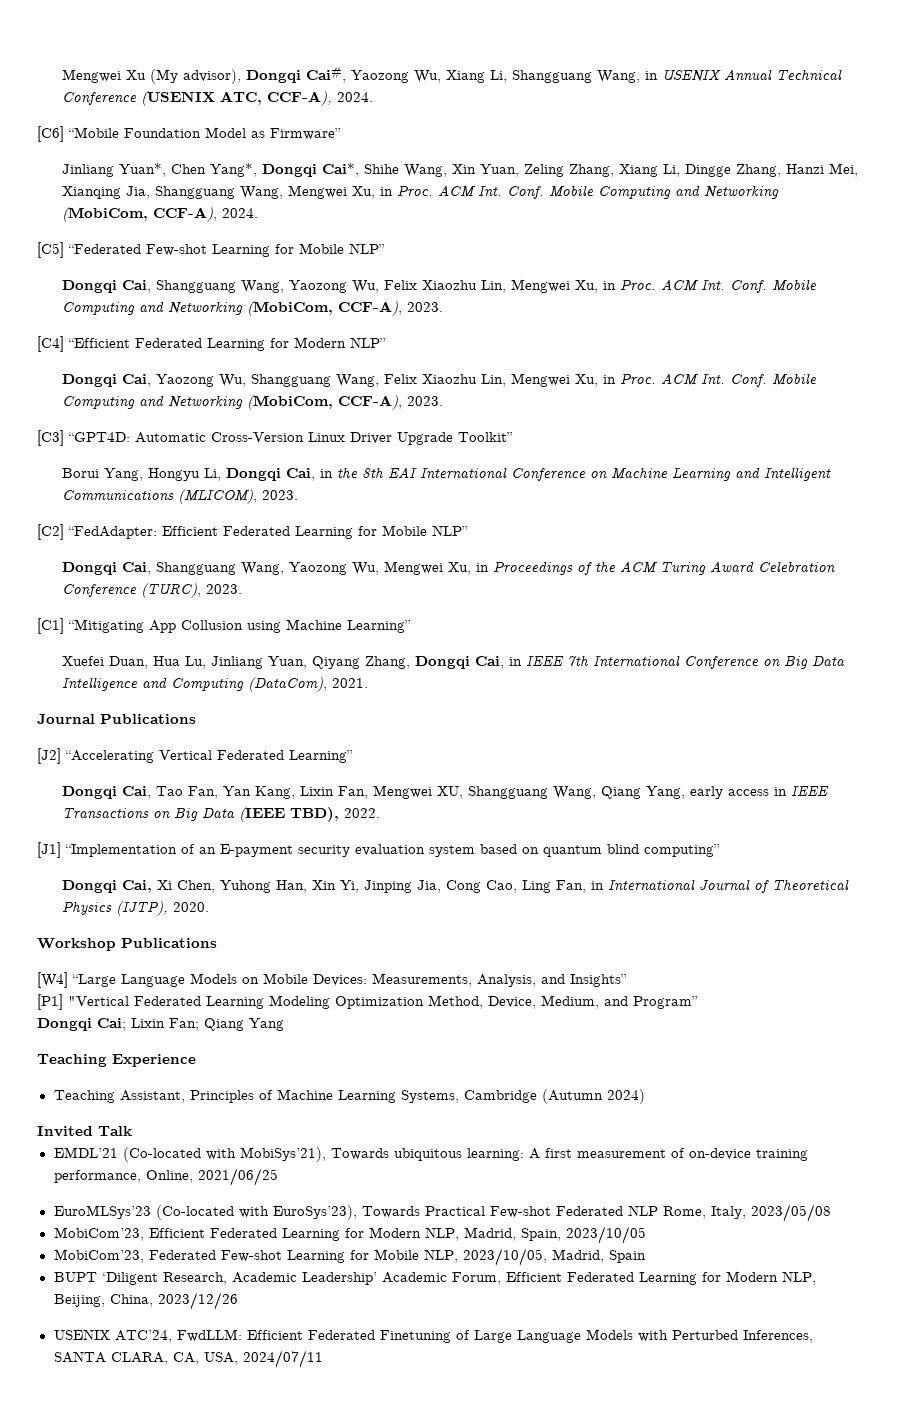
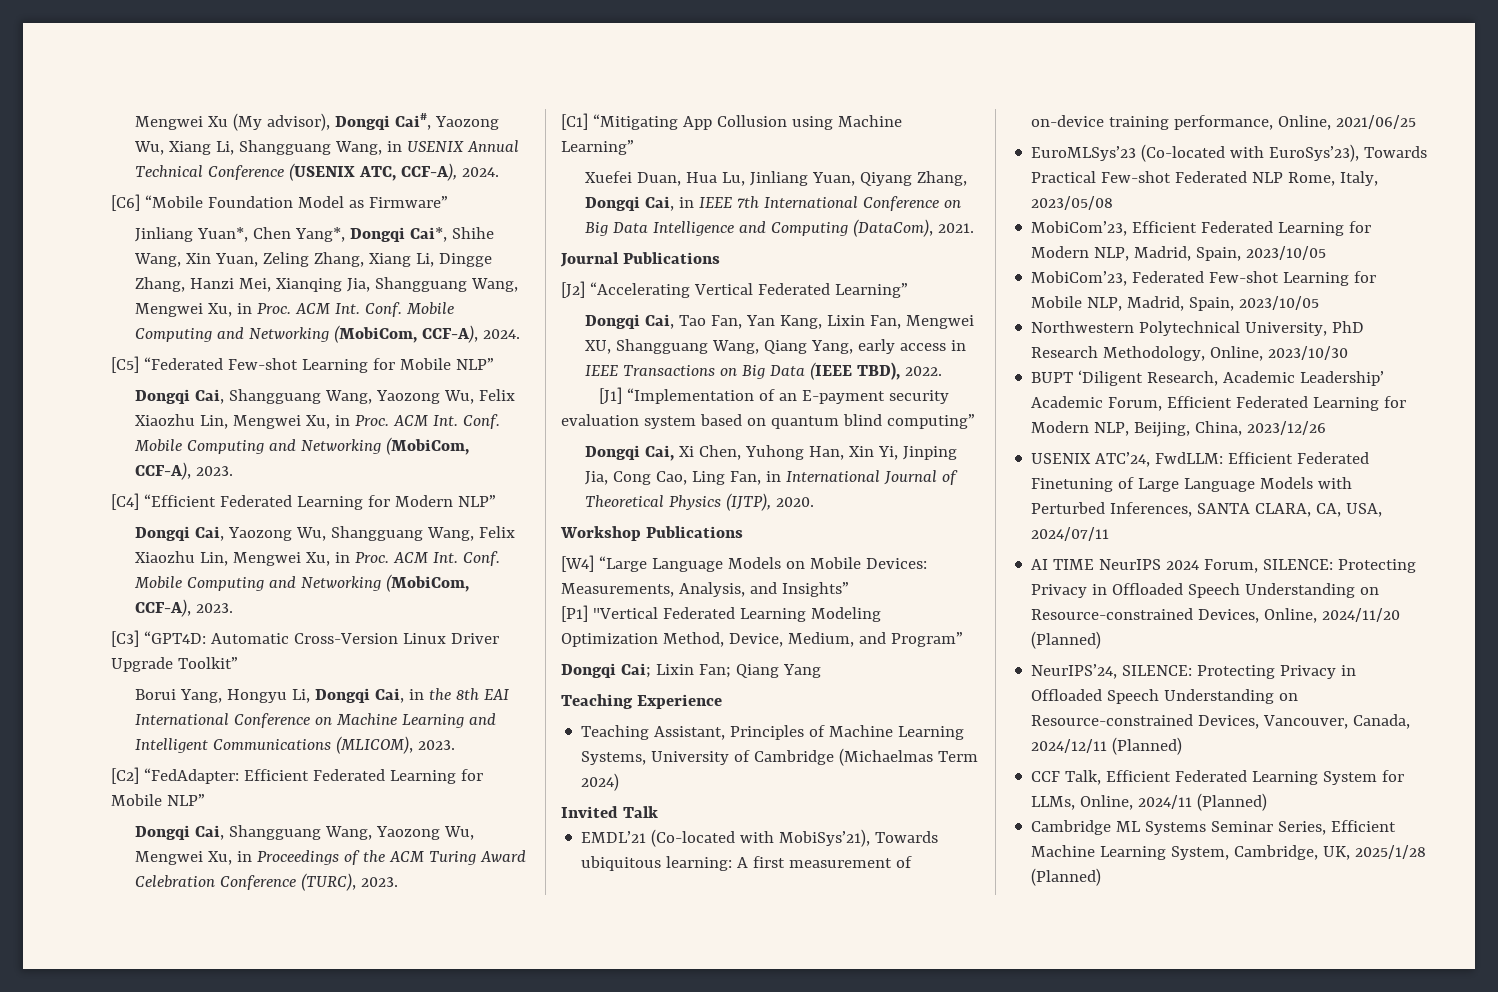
- Teaching Assistant, Principles of Machine Learning Systems, Cambridge (Autumn 2024)
+ Teaching Assistant, Principles of Machine Learning Systems, University of Cambridge (Michaelmas Term 2024)
- MobiCom’23, Federated Few-shot Learning for Mobile NLP, 2023/10/05, Madrid, Spain
+ MobiCom’23, Federated Few-shot Learning for Mobile NLP, Madrid, Spain, 2023/10/05
+ Northwestern Polytechnical University, PhD Research Methodology, Online, 2023/10/30
+ AI TIME NeurIPS 2024 Forum, SILENCE: Protecting Privacy in Offloaded Speech Understanding on Resource-constrained Devices, Online, 2024/11/20 (Planned)
+ NeurIPS’24, SILENCE: Protecting Privacy in Offloaded Speech Understanding on Resource-constrained Devices, Vancouver, Canada, 2024/12/11 (Planned)
+ CCF Talk, Efficient Federated Learning System for LLMs, Online, 2024/11 (Planned)
+ Cambridge ML Systems Seminar Series, Efficient Machine Learning System, Cambridge, UK, 2025/1/28 (Planned)

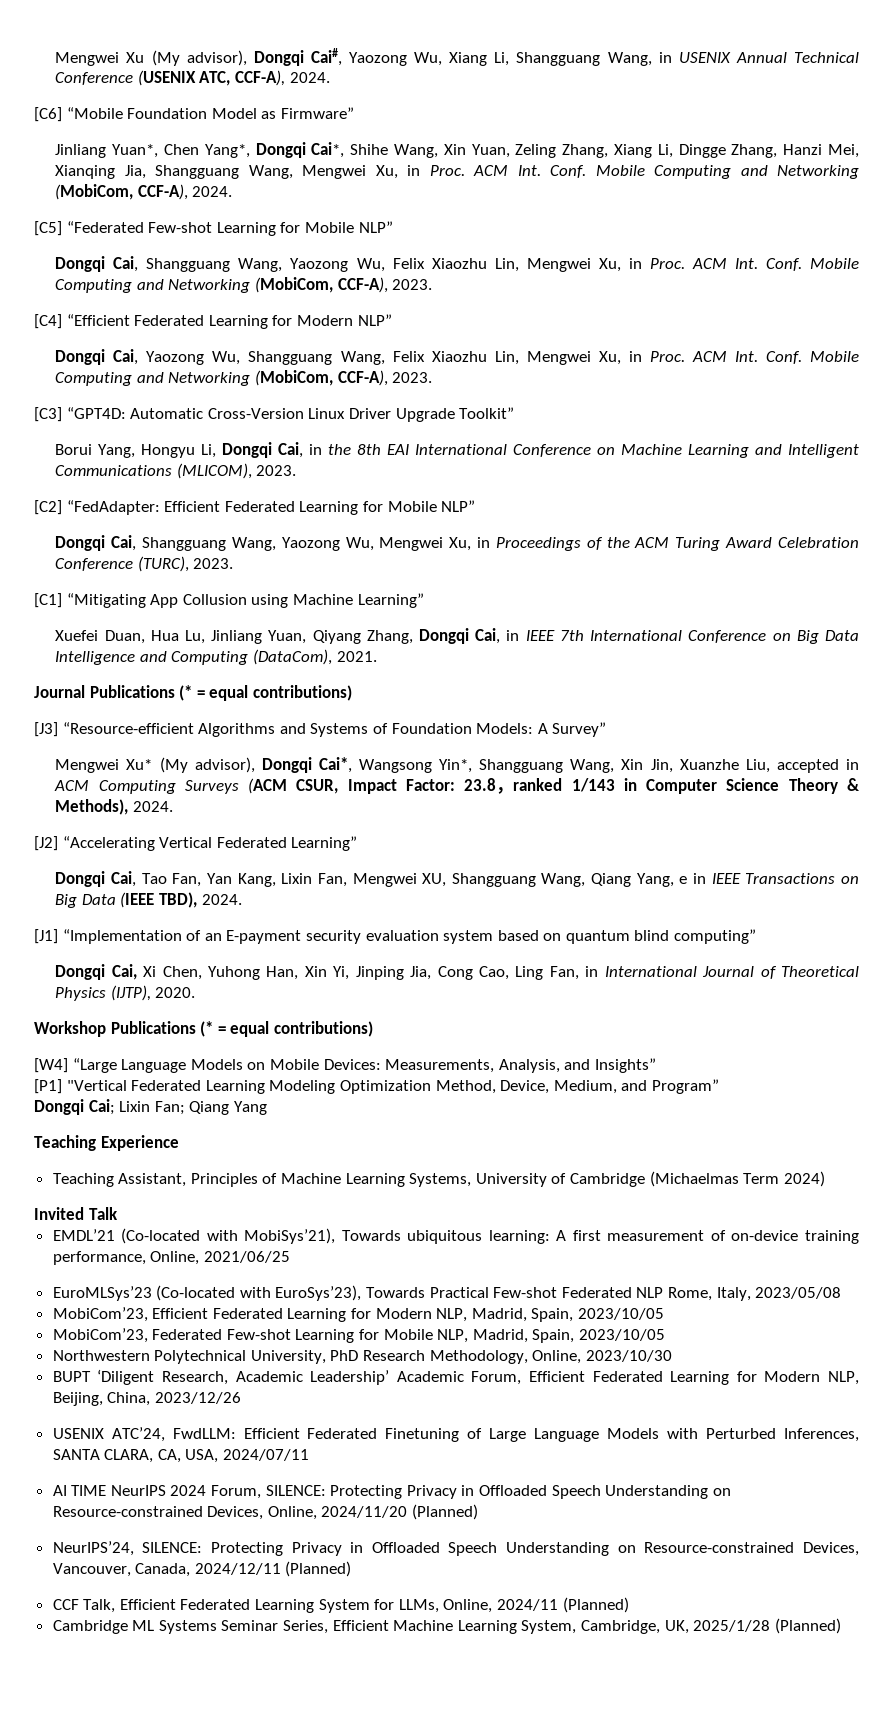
- Journal Publications
+ Journal Publications (* = equal contributions)
+ [J3] “Resource-efficient Algorithms and Systems of Foundation Models: A Survey”
+ Mengwei Xu* (My advisor), Dongqi Cai*, Wangsong Yin*, Shangguang Wang, Xin Jin, Xuanzhe Liu, accepted in ACM Computing Surveys (ACM CSUR, Impact Factor: 23.8，ranked 1/143 in Computer Science Theory & Methods), 2024.
- Dongqi Cai, Tao Fan, Yan Kang, Lixin Fan, Mengwei XU, Shangguang Wang, Qiang Yang, early access in IEEE Transactions on Big Data (IEEE TBD), 2022.
+ Dongqi Cai, Tao Fan, Yan Kang, Lixin Fan, Mengwei XU, Shangguang Wang, Qiang Yang, e in IEEE Transactions on Big Data (IEEE TBD), 2024.
- Workshop Publications
+ Workshop Publications (* = equal contributions)

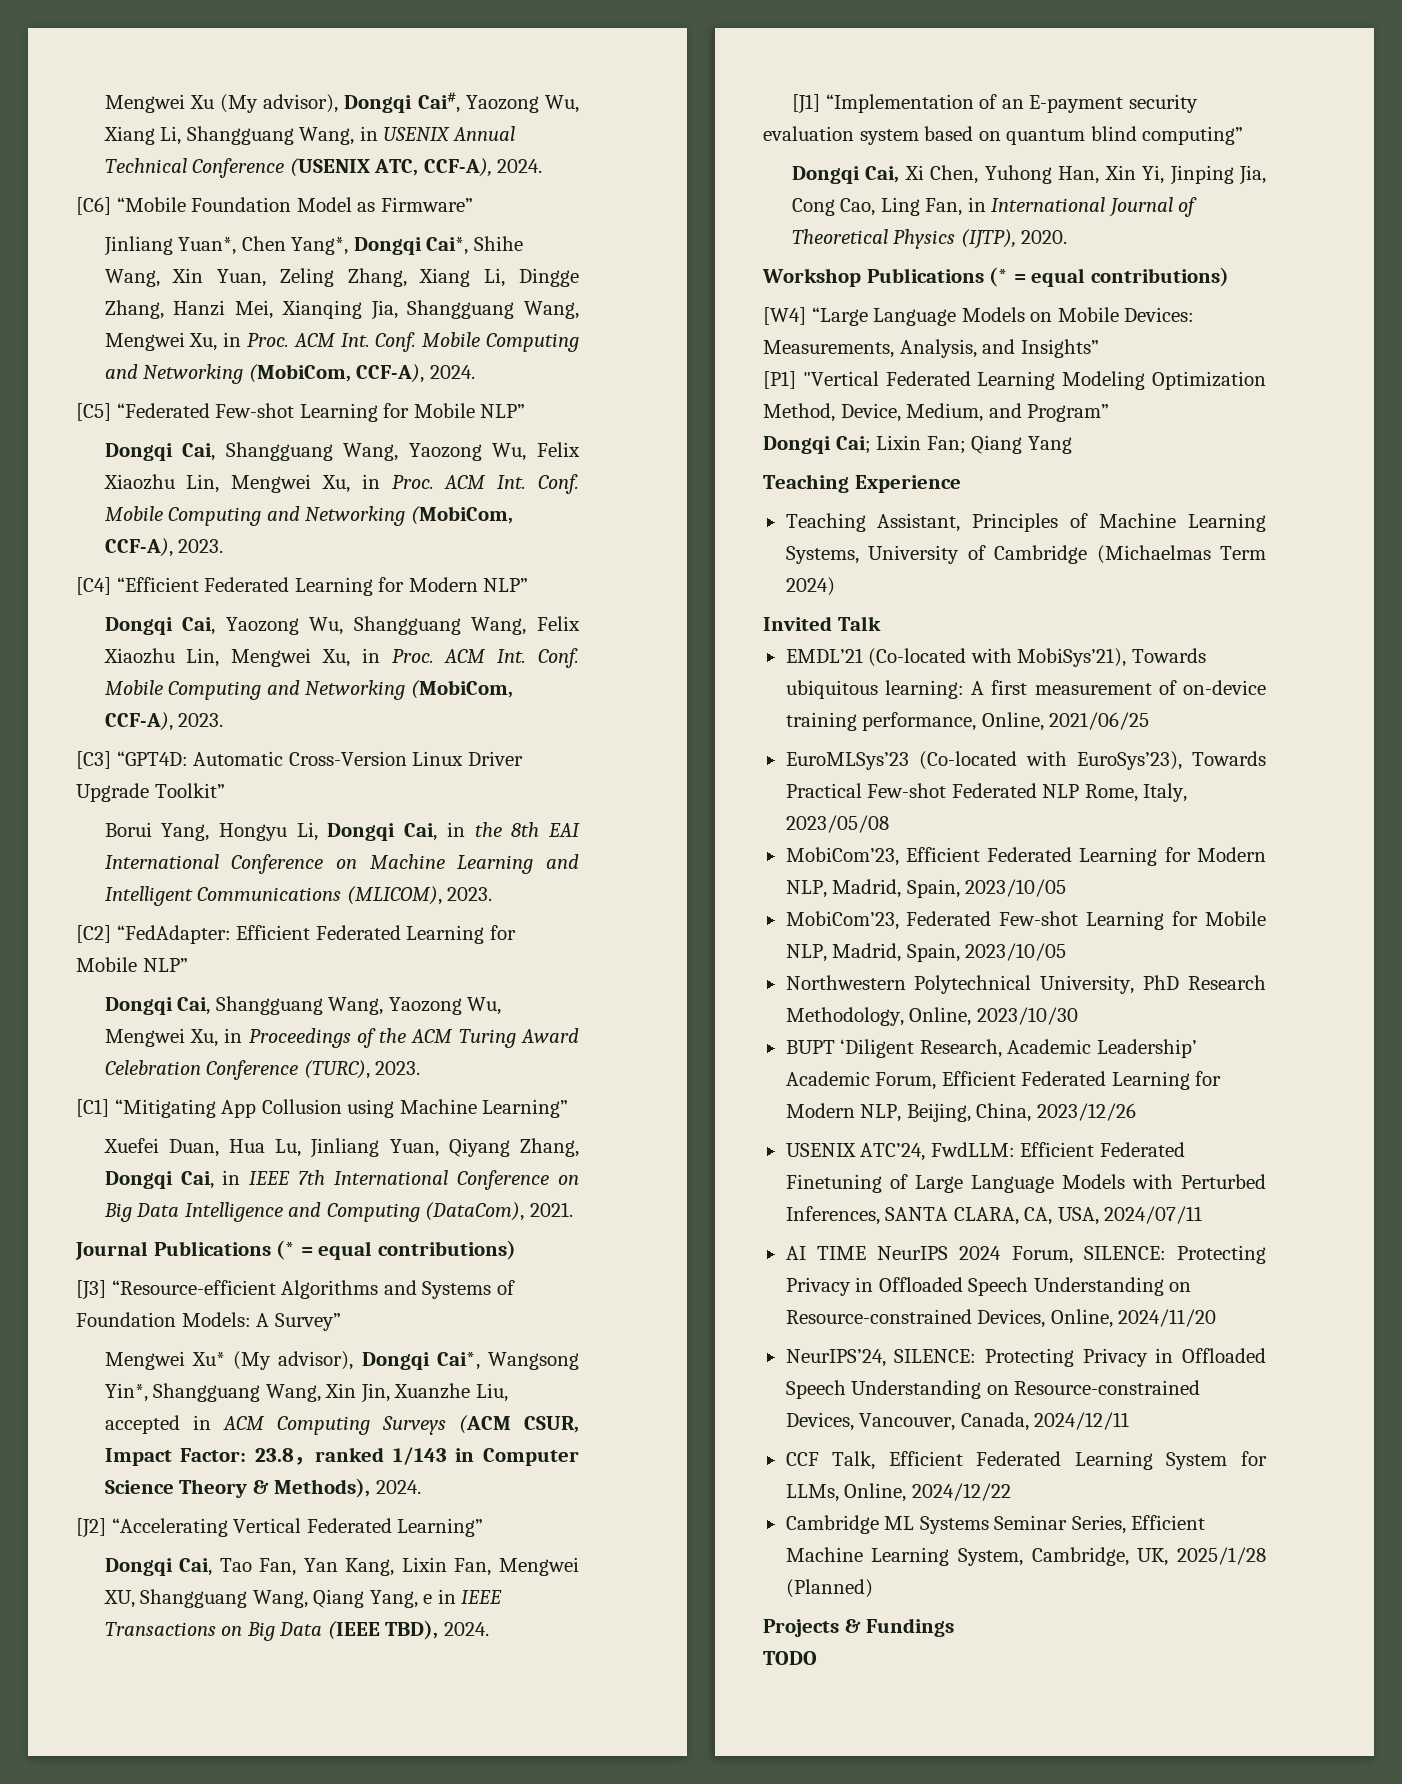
- AI TIME NeurIPS 2024 Forum, SILENCE: Protecting Privacy in Offloaded Speech Understanding on Resource-constrained Devices, Online, 2024/11/20 (Planned)
+ AI TIME NeurIPS 2024 Forum, SILENCE: Protecting Privacy in Offloaded Speech Understanding on Resource-constrained Devices, Online, 2024/11/20
- NeurIPS’24, SILENCE: Protecting Privacy in Offloaded Speech Understanding on Resource-constrained Devices, Vancouver, Canada, 2024/12/11 (Planned)
+ NeurIPS’24, SILENCE: Protecting Privacy in Offloaded Speech Understanding on Resource-constrained Devices, Vancouver, Canada, 2024/12/11
- CCF Talk, Efficient Federated Learning System for LLMs, Online, 2024/11 (Planned)
+ CCF Talk, Efficient Federated Learning System for LLMs, Online, 2024/12/22
+ Projects & Fundings
+ TODO

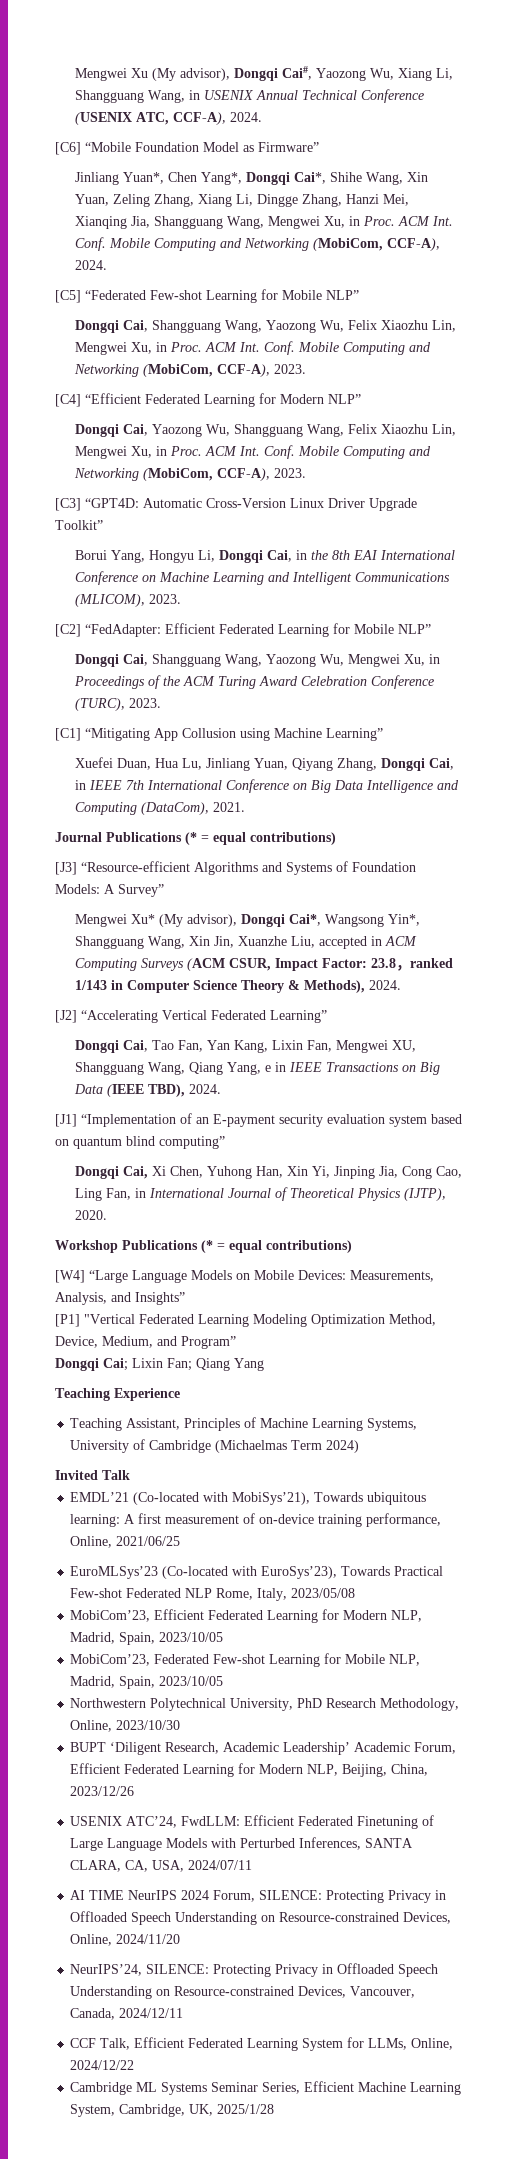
- Cambridge ML Systems Seminar Series, Efficient Machine Learning System, Cambridge, UK, 2025/1/28 (Planned)
- Projects & Fundings
- TODO
+ Cambridge ML Systems Seminar Series, Efficient Machine Learning System, Cambridge, UK, 2025/1/28

